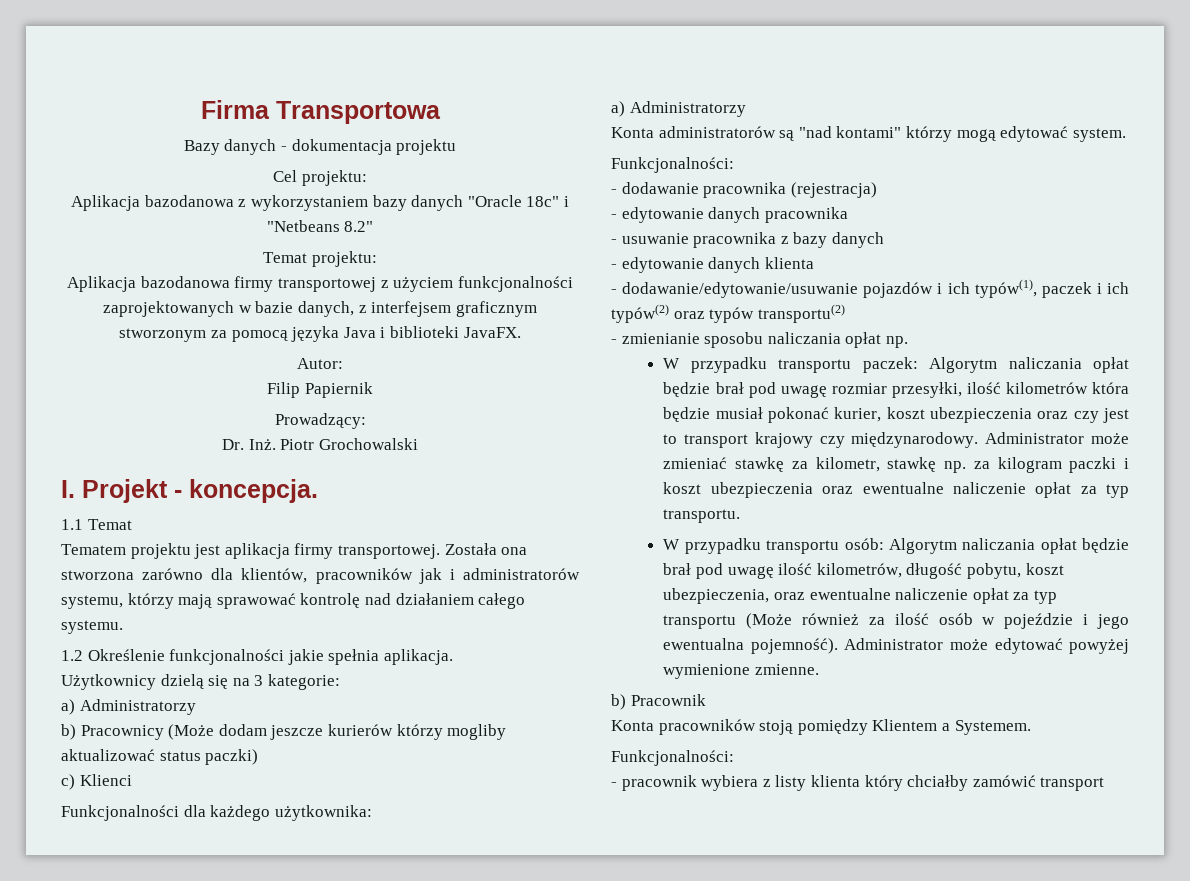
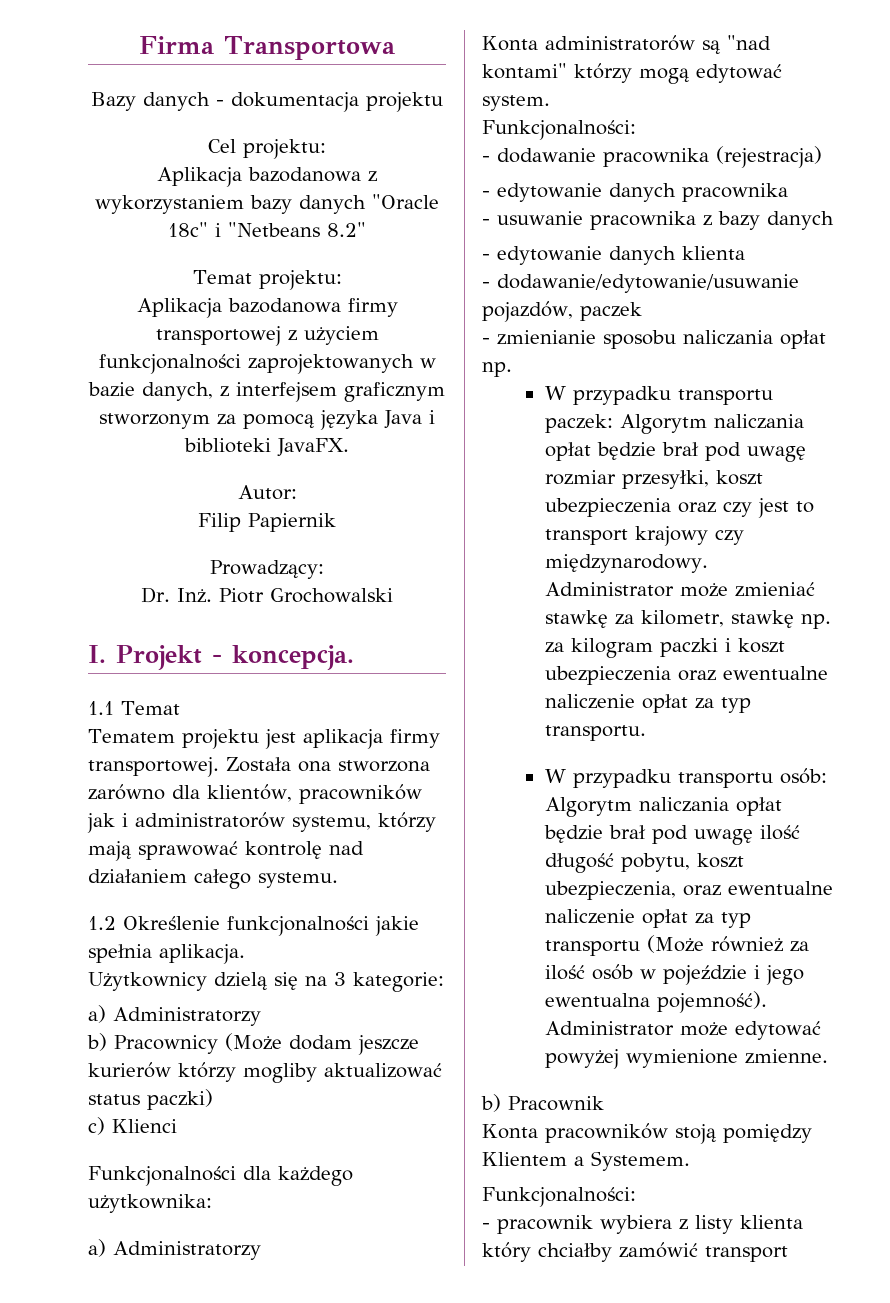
- - dodawanie/edytowanie/usuwanie pojazdów i ich typów(1), paczek i ich typów(2) oraz typów transportu(2)
+ - dodawanie/edytowanie/usuwanie pojazdów, paczek
- W przypadku transportu paczek: Algorytm naliczania opłat będzie brał pod uwagę rozmiar przesyłki, ilość kilometrów która będzie musiał pokonać kurier, koszt ubezpieczenia oraz czy jest to transport krajowy czy międzynarodowy.
+ W przypadku transportu paczek: Algorytm naliczania opłat będzie brał pod uwagę rozmiar przesyłki, koszt ubezpieczenia oraz czy jest to transport krajowy czy międzynarodowy.
- W przypadku transportu osób: Algorytm naliczania opłat będzie brał pod uwagę ilość kilometrów, długość pobytu, koszt ubezpieczenia, oraz ewentualne naliczenie opłat za typ transportu (Może również za ilość osób w pojeździe i jego ewentualna pojemność).
+ W przypadku transportu osób: Algorytm naliczania opłat będzie brał pod uwagę ilość długość pobytu, koszt ubezpieczenia, oraz ewentualne naliczenie opłat za typ transportu (Może również za ilość osób w pojeździe i jego ewentualna pojemność).

